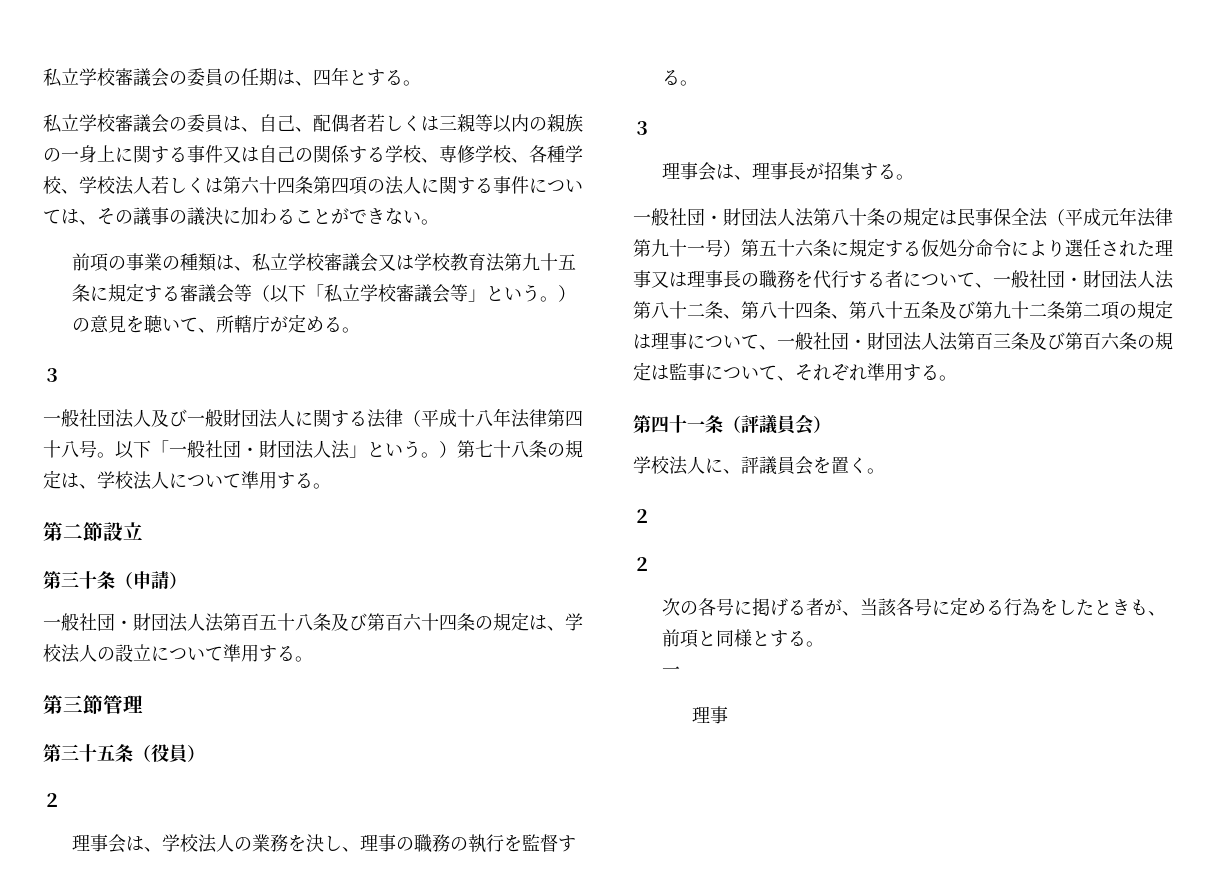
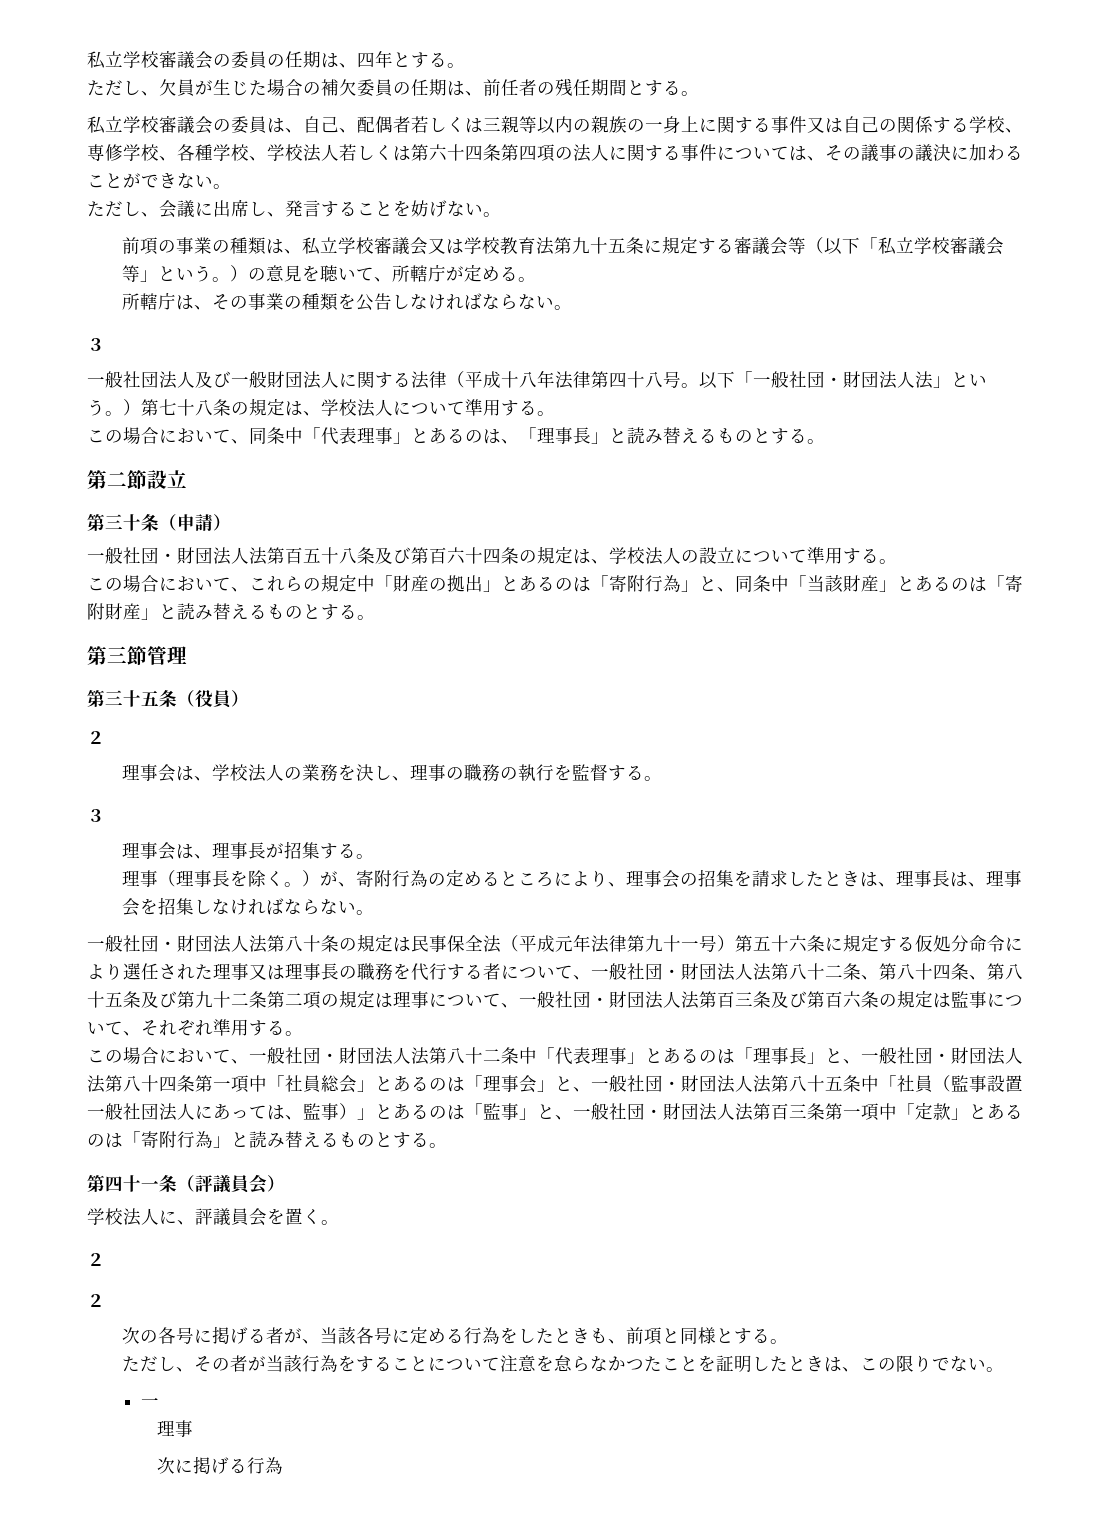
+ ただし、欠員が生じた場合の補欠委員の任期は、前任者の残任期間とする。
+ ただし、会議に出席し、発言することを妨げない。
+ 所轄庁は、その事業の種類を公告しなければならない。
+ この場合において、同条中「代表理事」とあるのは、「理事長」と読み替えるものとする。
+ この場合において、これらの規定中「財産の拠出」とあるのは「寄附行為」と、同条中「当該財産」とあるのは「寄附財産」と読み替えるものとする。
+ 理事（理事長を除く。）が、寄附行為の定めるところにより、理事会の招集を請求したときは、理事長は、理事会を招集しなければならない。
+ この場合において、一般社団・財団法人法第八十二条中「代表理事」とあるのは「理事長」と、一般社団・財団法人法第八十四条第一項中「社員総会」とあるのは「理事会」と、一般社団・財団法人法第八十五条中「社員（監事設置一般社団法人にあっては、監事）」とあるのは「監事」と、一般社団・財団法人法第百三条第一項中「定款」とあるのは「寄附行為」と読み替えるものとする。
  次の各号に掲げる者が、当該各号に定める行為をしたときも、前項と同様とする。
+ ただし、その者が当該行為をすることについて注意を怠らなかつたことを証明したときは、この限りでない。
  一
  理事
+ 次に掲げる行為

